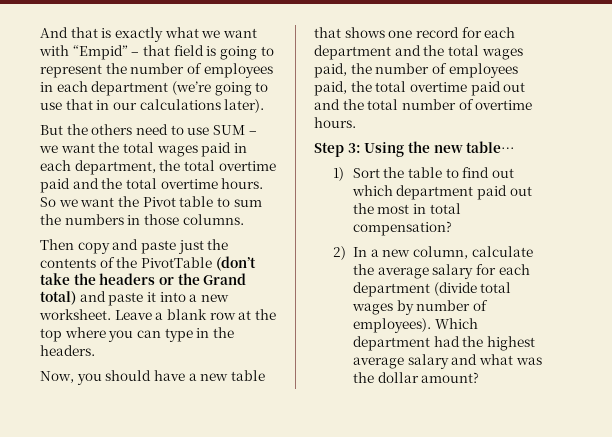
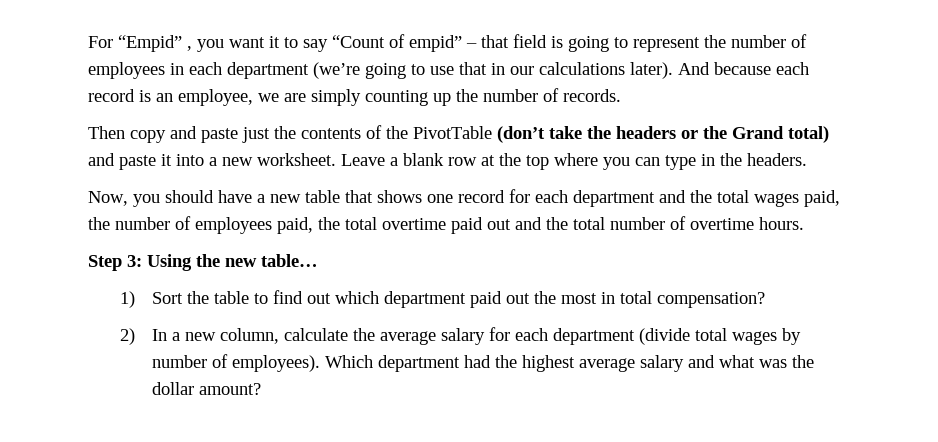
- And that is exactly what we want with “Empid” – that field is going to represent the number of employees in each department (we’re going to use that in our calculations later).
- But the others need to use SUM – we want the total wages paid in each department, the total overtime paid and the total overtime hours. So we want the Pivot table to sum the numbers in those columns.
+ For “Empid” , you want it to say “Count of empid” – that field is going to represent the number of employees in each department (we’re going to use that in our calculations later). And because each record is an employee, we are simply counting up the number of records.

